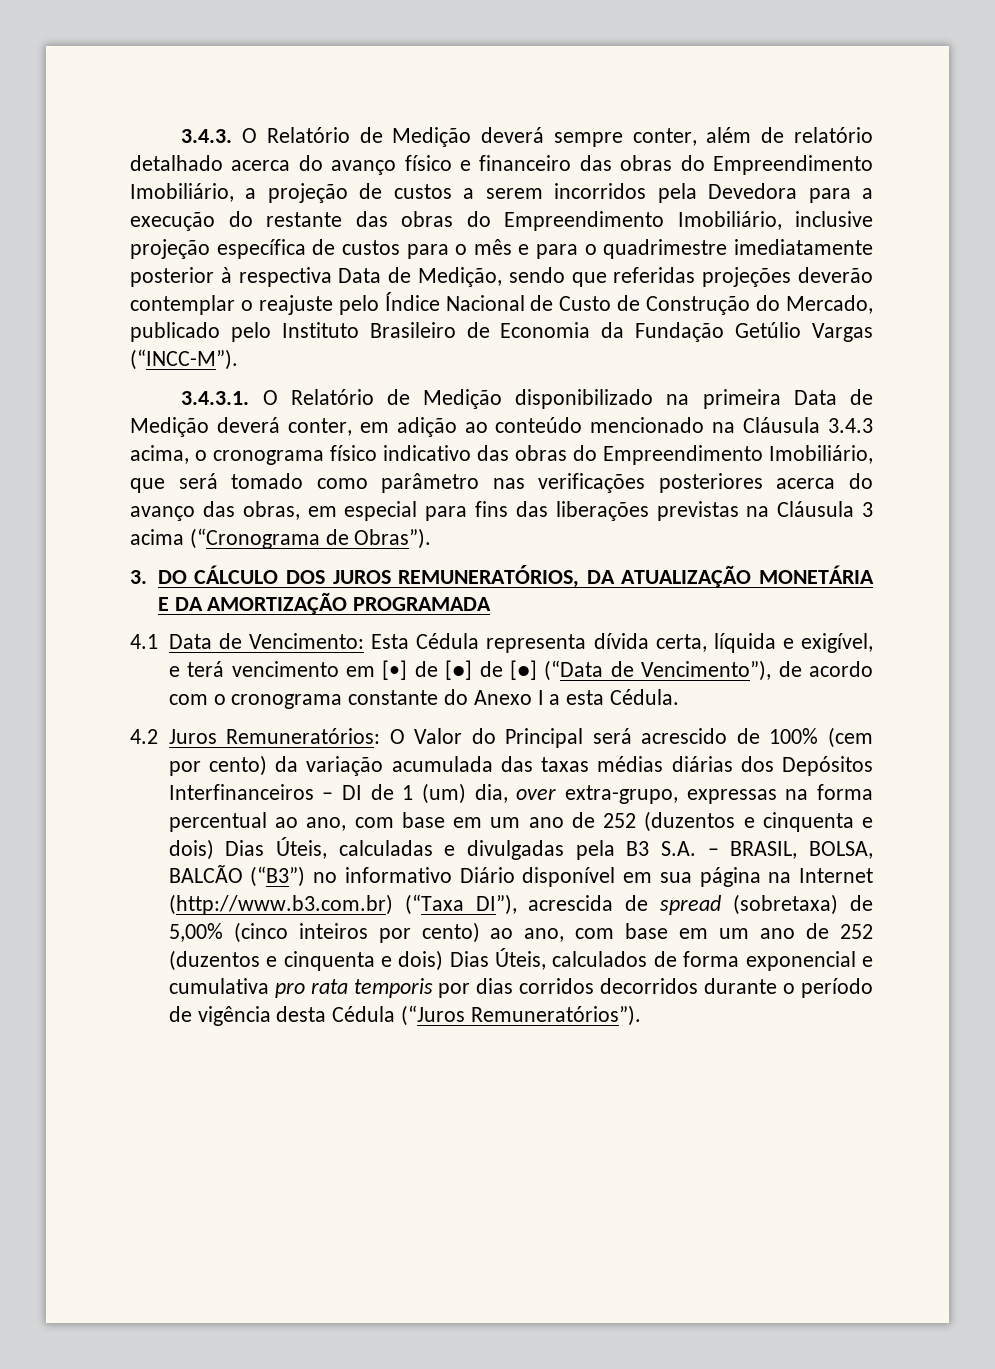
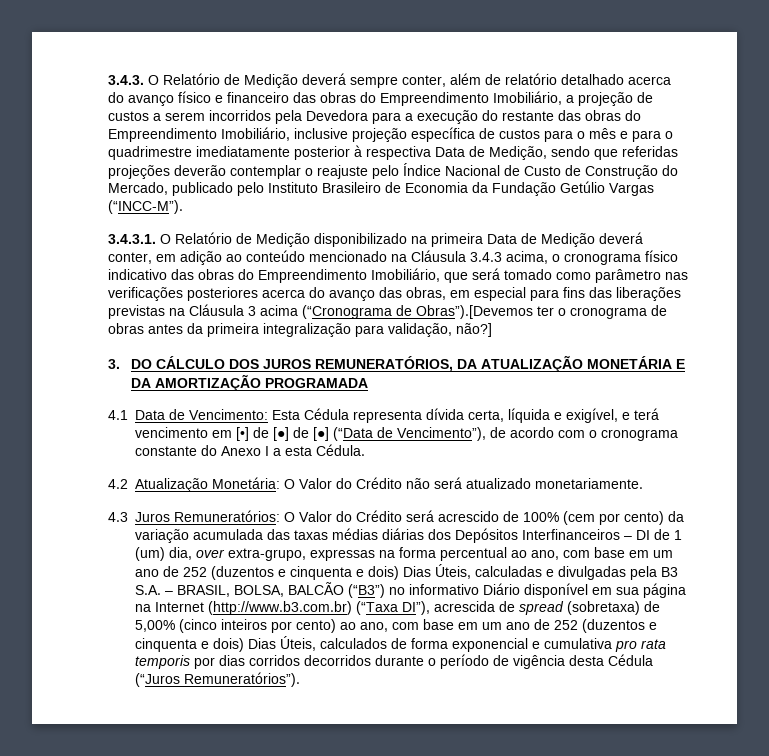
- 3.4.3.1. O Relatório de Medição disponibilizado na primeira Data de Medição deverá conter, em adição ao conteúdo mencionado na Cláusula 3.4.3 acima, o cronograma físico indicativo das obras do Empreendimento Imobiliário, que será tomado como parâmetro nas verificações posteriores acerca do avanço das obras, em especial para fins das liberações previstas na Cláusula 3 acima (“Cronograma de Obras”).
+ 3.4.3.1. O Relatório de Medição disponibilizado na primeira Data de Medição deverá conter, em adição ao conteúdo mencionado na Cláusula 3.4.3 acima, o cronograma físico indicativo das obras do Empreendimento Imobiliário, que será tomado como parâmetro nas verificações posteriores acerca do avanço das obras, em especial para fins das liberações previstas na Cláusula 3 acima (“Cronograma de Obras”).[Devemos ter o cronograma de obras antes da primeira integralização para validação, não?]
- 4.2 Juros Remuneratórios:
+ 4.2 Atualização Monetária: O Valor do Crédito não será atualizado monetariamente.
+ 4.3 Juros Remuneratórios:
- O Valor do Principal será acrescido de 100% (cem por cento) da variação acumulada das taxas médias diárias dos Depósitos Interfinanceiros – DI de 1 (um) dia, over extra-grupo, expressas na forma percentual ao ano, com base em um ano de 252 (duzentos e cinquenta e dois) Dias Úteis, calculadas e divulgadas pela B3 S.A. – BRASIL, BOLSA, BALCÃO (“B3”) no informativo Diário disponível em sua página na Internet (http://www.b3.com.br) (“Taxa DI”), acrescida de spread (sobretaxa) de 5,00% (cinco inteiros por cento) ao ano, com base em um ano de 252 (duzentos e cinquenta e dois) Dias Úteis, calculados de forma exponencial e cumulativa pro rata temporis por dias corridos decorridos durante o período de vigência desta Cédula (“Juros Remuneratórios”).
+ O Valor do Crédito será acrescido de 100% (cem por cento) da variação acumulada das taxas médias diárias dos Depósitos Interfinanceiros – DI de 1 (um) dia, over extra-grupo, expressas na forma percentual ao ano, com base em um ano de 252 (duzentos e cinquenta e dois) Dias Úteis, calculadas e divulgadas pela B3 S.A. – BRASIL, BOLSA, BALCÃO (“B3”) no informativo Diário disponível em sua página na Internet (http://www.b3.com.br) (“Taxa DI”), acrescida de spread (sobretaxa) de 5,00% (cinco inteiros por cento) ao ano, com base em um ano de 252 (duzentos e cinquenta e dois) Dias Úteis, calculados de forma exponencial e cumulativa pro rata temporis por dias corridos decorridos durante o período de vigência desta Cédula (“Juros Remuneratórios”).

